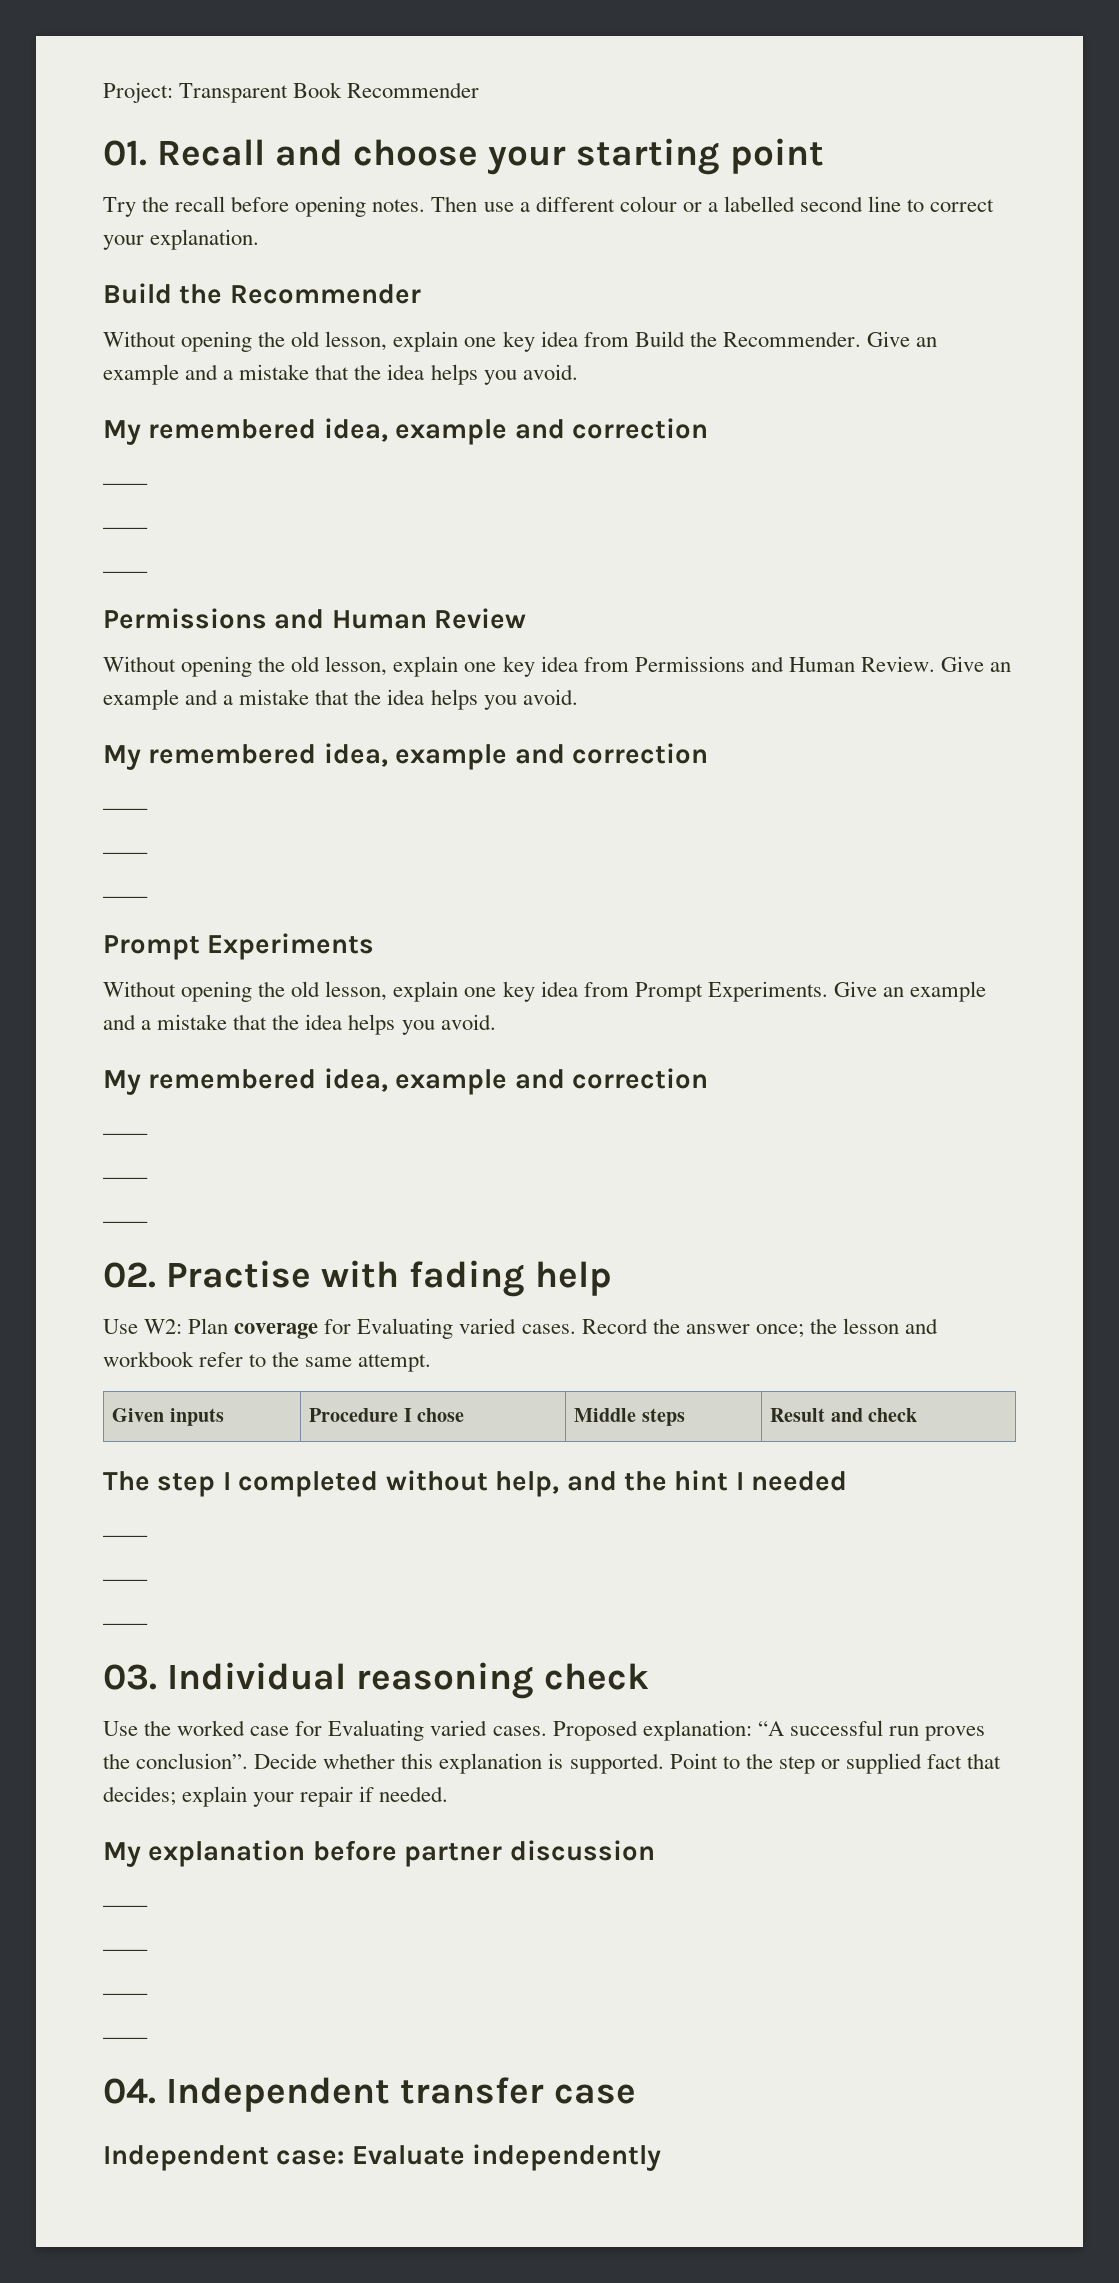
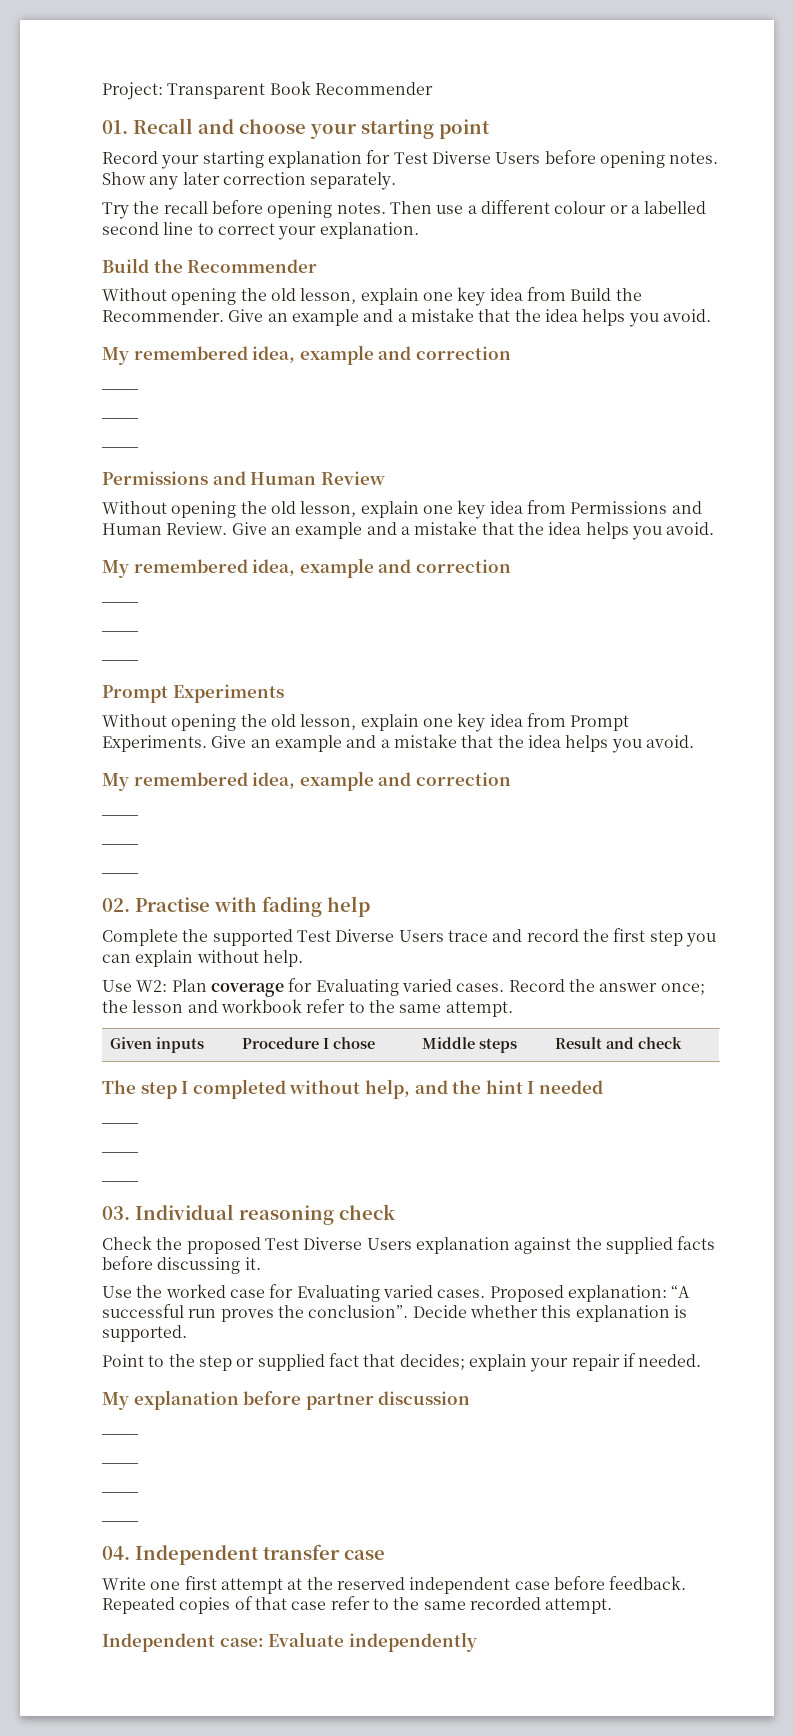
+ Record your starting explanation for Test Diverse Users before opening notes. Show any later correction separately.
+ Complete the supported Test Diverse Users trace and record the first step you can explain without help.
+ Check the proposed Test Diverse Users explanation against the supplied facts before discussing it.
- Decide whether this explanation is supported. Point to the step or supplied fact that decides; explain your repair if needed.
+ Decide whether this explanation is supported.
+ Point to the step or supplied fact that decides; explain your repair if needed.
+ Write one first attempt at the reserved independent case before feedback. Repeated copies of that case refer to the same recorded attempt.

